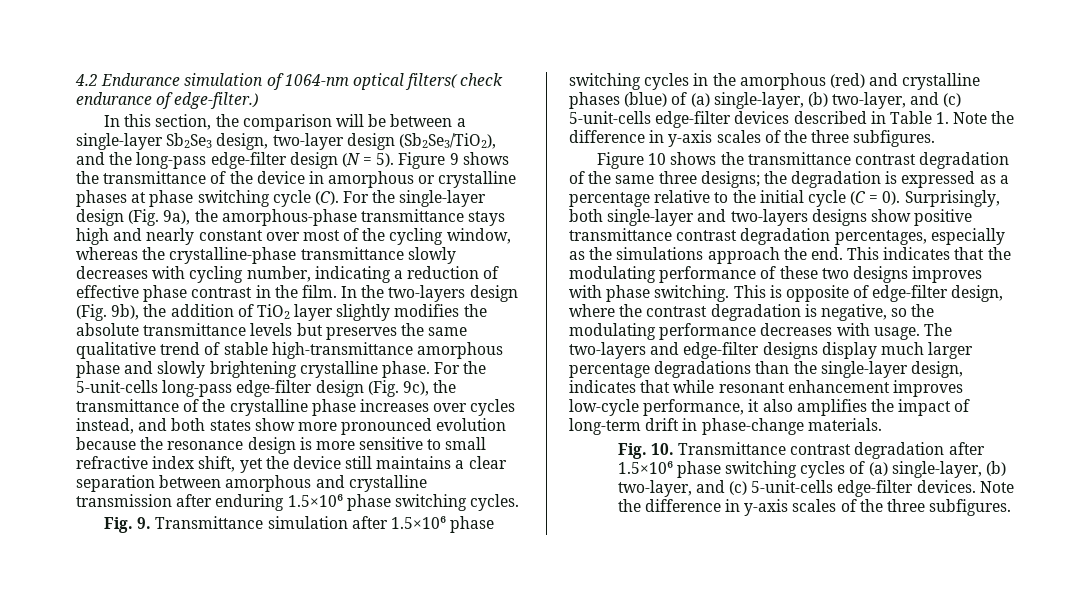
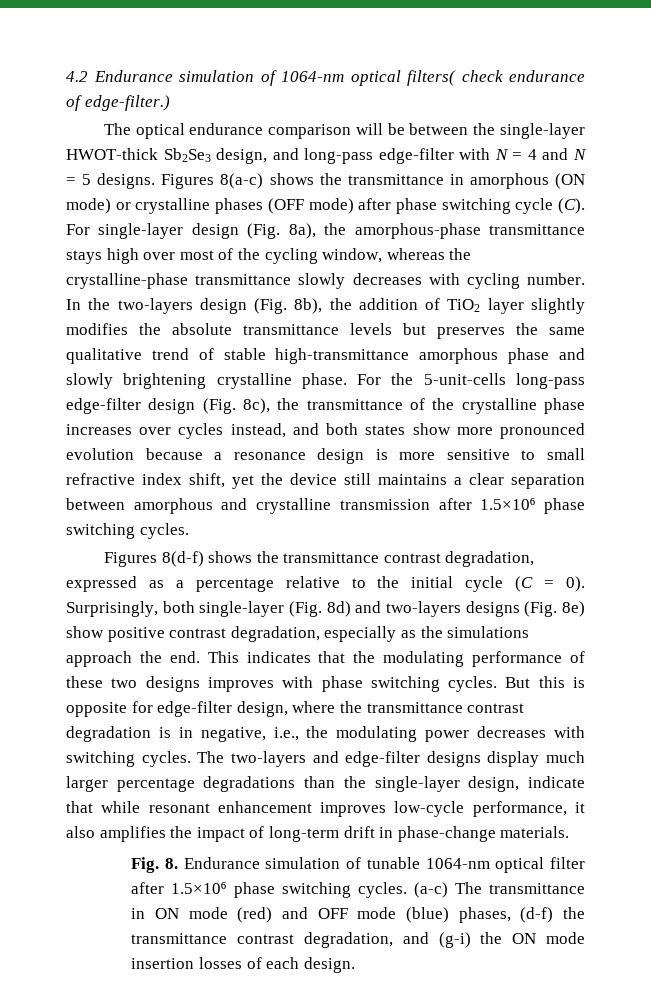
- In this section, the comparison will be between a single-layer Sb2Se3 design, two-layer design (Sb2Se3/TiO2), and the long-pass edge-filter design (N = 5). Figure 9 shows the transmittance of the device in amorphous or crystalline phases at phase switching cycle (C). For the single-layer design (Fig. 9a), the amorphous-phase transmittance stays high and nearly constant over most of the cycling window, whereas the crystalline-phase transmittance slowly decreases with cycling number, indicating a reduction of effective phase contrast in the film.
+ The optical endurance comparison will be between the single-layer HWOT-thick Sb2Se3 design, and long-pass edge-filter with N = 4 and N = 5 designs. Figures 8(a-c) shows the transmittance in amorphous (ON mode) or crystalline phases (OFF mode) after phase switching cycle (C). For single-layer design (Fig. 8a), the amorphous-phase transmittance stays high over most of the cycling window, whereas the crystalline-phase transmittance slowly decreases with cycling number.
- In the two-layers design (Fig. 9b), the addition of TiO2 layer slightly modifies the absolute transmittance levels but preserves the same qualitative trend of stable high-transmittance amorphous phase and slowly brightening crystalline phase.
+ In the two-layers design (Fig. 8b), the addition of TiO2 layer slightly modifies the absolute transmittance levels but preserves the same qualitative trend of stable high-transmittance amorphous phase and slowly brightening crystalline phase.
- For the 5-unit-cells long-pass edge-filter design (Fig. 9c), the transmittance of the crystalline phase increases over cycles instead, and both states show more pronounced evolution because the resonance design is more sensitive to small refractive index shift, yet the device still maintains a clear separation between amorphous and crystalline transmission after enduring 1.5×10⁶ phase switching cycles.
+ For the 5-unit-cells long-pass edge-filter design (Fig. 8c), the transmittance of the crystalline phase increases over cycles instead, and both states show more pronounced evolution because a resonance design is more sensitive to small refractive index shift, yet the device still maintains a clear separation between amorphous and crystalline transmission after 1.5×10⁶ phase switching cycles.
- Fig. 9. Transmittance simulation after 1.5×10⁶ phase switching cycles in the amorphous (red) and crystalline phases (blue) of (a) single-layer, (b) two-layer, and (c) 5-unit-cells edge-filter devices described in Table 1. Note the difference in y-axis scales of the three subfigures.
- Figure 10 shows the transmittance contrast degradation of the same three designs; the degradation is expressed as a percentage relative to the initial cycle (C = 0).
+ Figures 8(d-f) shows the transmittance contrast degradation, expressed as a percentage relative to the initial cycle (C = 0).
- Surprisingly, both single-layer and two-layers designs show positive transmittance contrast degradation percentages, especially as the simulations approach the end.
+ Surprisingly, both single-layer (Fig. 8d) and two-layers designs (Fig. 8e) show positive contrast degradation, especially as the simulations approach the end.
- This indicates that the modulating performance of these two designs improves with phase switching. This is opposite of edge-filter design, where the contrast degradation is negative, so the modulating performance decreases with usage.
+ This indicates that the modulating performance of these two designs improves with phase switching cycles. But this is opposite for edge-filter design, where the transmittance contrast degradation is in negative, i.e., the modulating power decreases with switching cycles.
- The two-layers and edge-filter designs display much larger percentage degradations than the single-layer design, indicates that while resonant enhancement improves low-cycle performance, it also amplifies the impact of long-term drift in phase-change materials.
+ The two-layers and edge-filter designs display much larger percentage degradations than the single-layer design, indicate that while resonant enhancement improves low-cycle performance, it also amplifies the impact of long-term drift in phase-change materials.
- Fig. 10. Transmittance contrast degradation after 1.5×10⁶ phase switching cycles of (a) single-layer, (b) two-layer, and (c) 5-unit-cells edge-filter devices. Note the difference in y-axis scales of the three subfigures.
+ Fig. 8. Endurance simulation of tunable 1064-nm optical filter after 1.5×10⁶ phase switching cycles. (a-c) The transmittance in ON mode (red) and OFF mode (blue) phases, (d-f) the transmittance contrast degradation, and (g-i) the ON mode insertion losses of each design.

